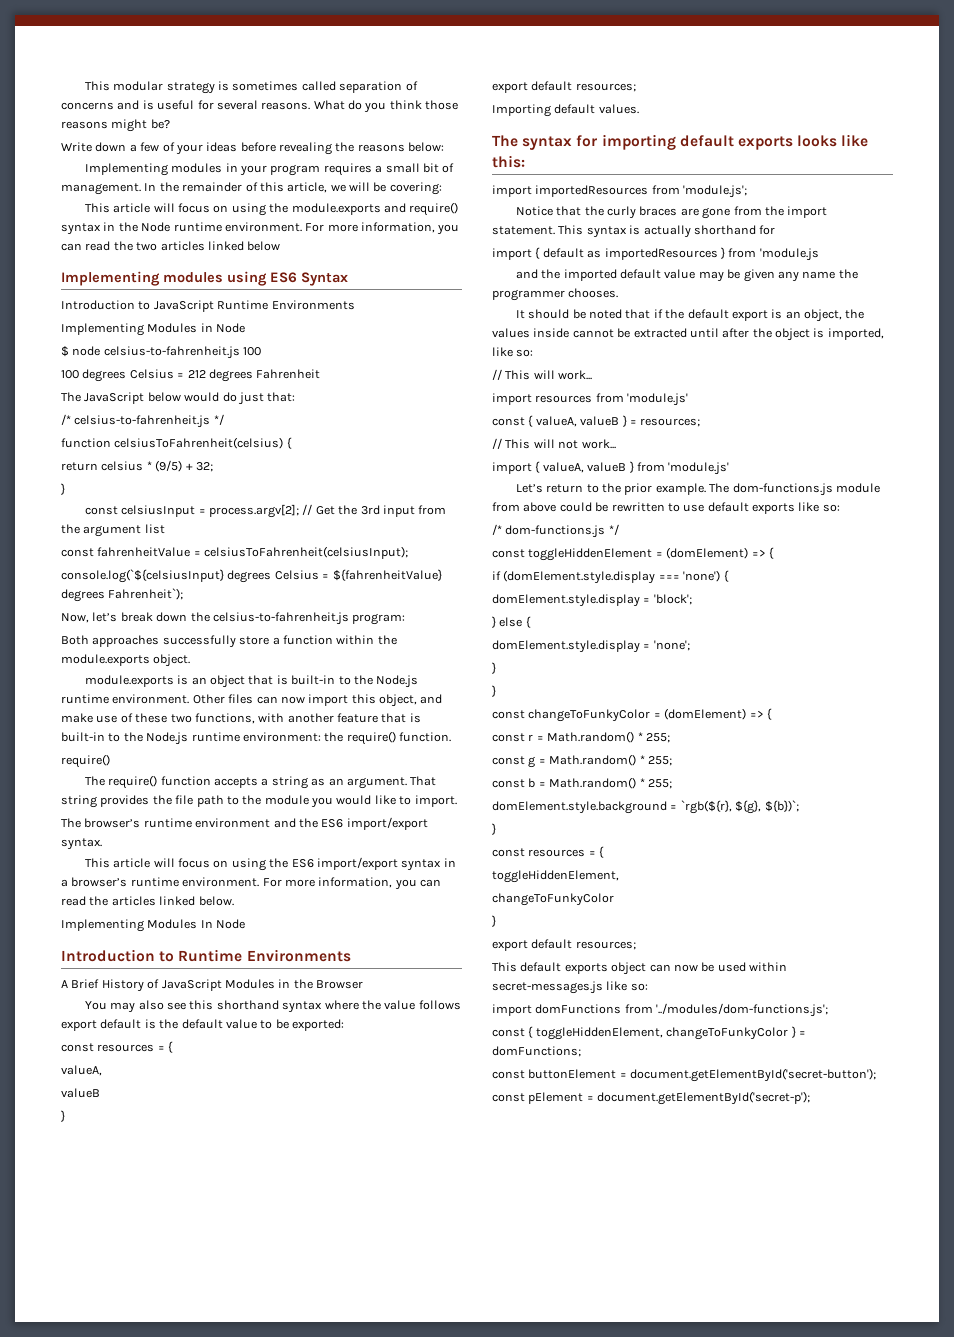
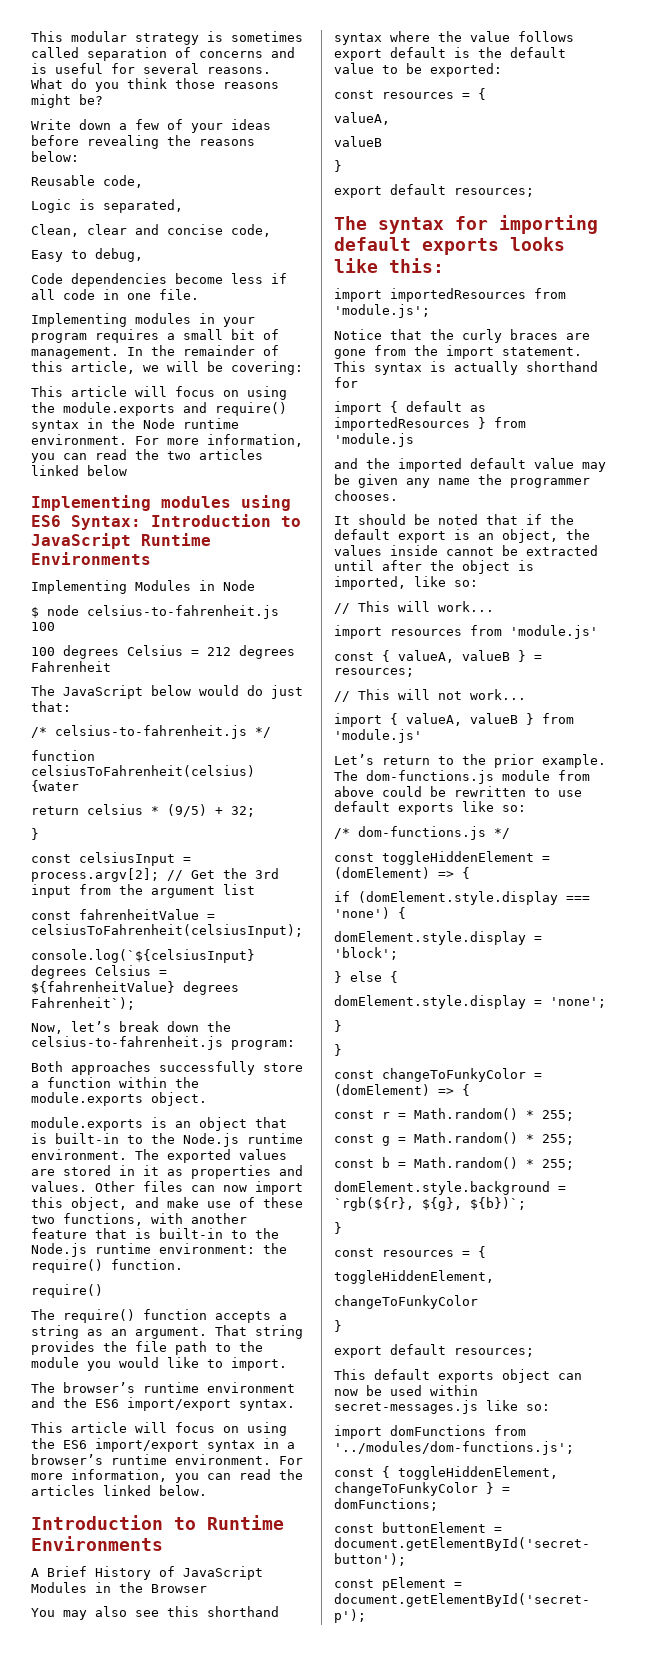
+ Reusable code,
+ Logic is separated,
+ Clean, clear and concise code,
+ Easy to debug,
+ Code dependencies become less if all code in one file.
- Implementing modules using ES6 Syntax
- Introduction to JavaScript Runtime Environments
+ Implementing modules using ES6 Syntax: Introduction to JavaScript Runtime Environments
- function celsiusToFahrenheit(celsius) {
+ function celsiusToFahrenheit(celsius) {water
+ The exported values are stored in it as properties and values.
- Implementing Modules In Node
- Importing default values.

